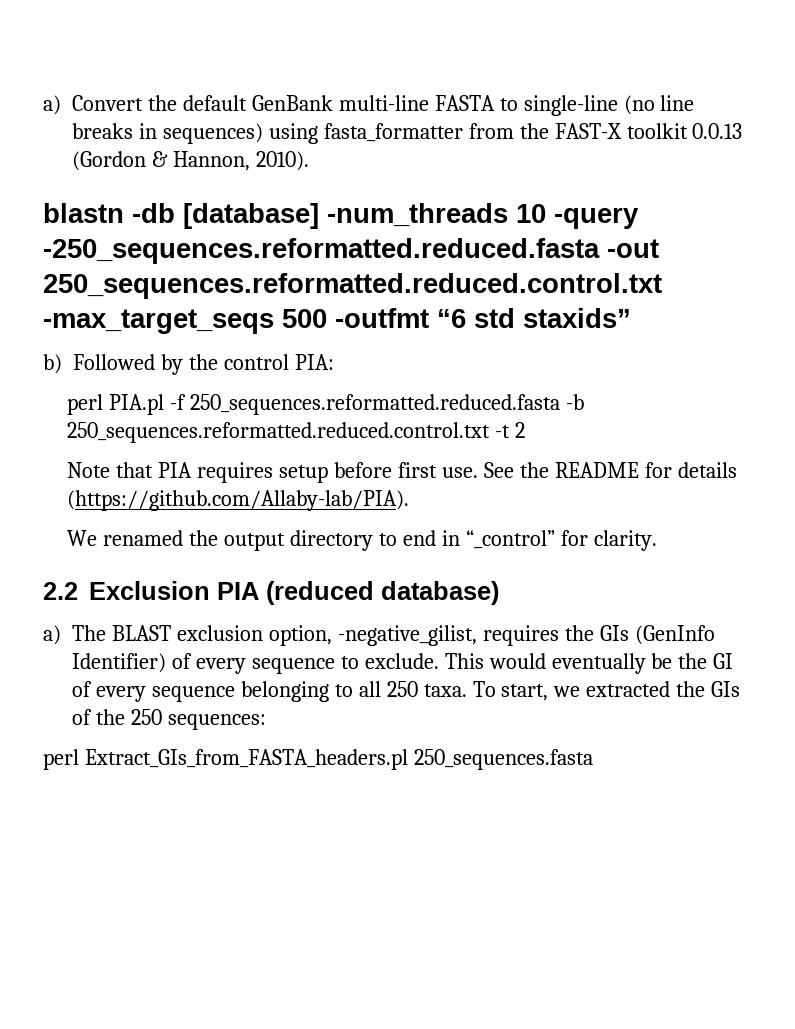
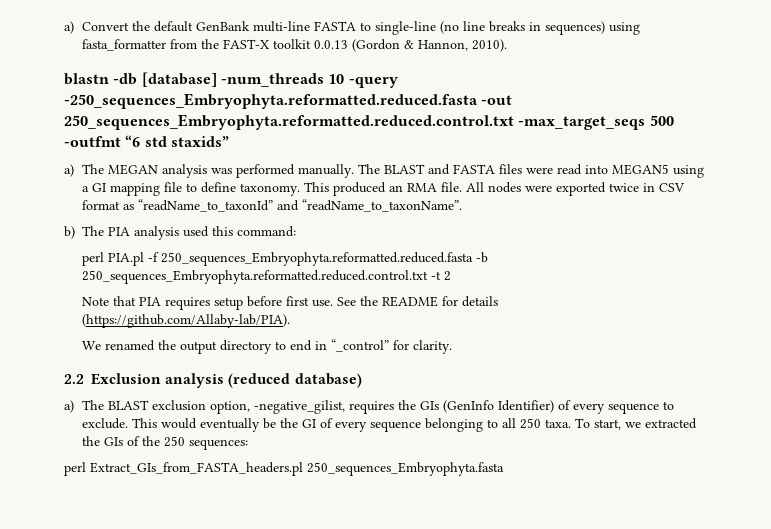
- blastn -db [database] -num_threads 10 -query -250_sequences.reformatted.reduced.fasta -out 250_sequences.reformatted.reduced.control.txt -max_target_seqs 500 -outfmt “6 std staxids”
+ blastn -db [database] -num_threads 10 -query -250_sequences_Embryophyta.reformatted.reduced.fasta -out 250_sequences_Embryophyta.reformatted.reduced.control.txt -max_target_seqs 500 -outfmt “6 std staxids”
- b) Followed by the control PIA:
+ a) The MEGAN analysis was performed manually. The BLAST and FASTA files were read into MEGAN5 using a GI mapping file to define taxonomy. This produced an RMA file. All nodes were exported twice in CSV format as “readName_to_taxonId” and “readName_to_taxonName”.
+ b) The PIA analysis used this command:
- perl PIA.pl -f 250_sequences.reformatted.reduced.fasta -b 250_sequences.reformatted.reduced.control.txt -t 2
+ perl PIA.pl -f 250_sequences_Embryophyta.reformatted.reduced.fasta -b 250_sequences_Embryophyta.reformatted.reduced.control.txt -t 2
- 2.2 Exclusion PIA (reduced database)
+ 2.2 Exclusion analysis (reduced database)
- perl Extract_GIs_from_FASTA_headers.pl 250_sequences.fasta
+ perl Extract_GIs_from_FASTA_headers.pl 250_sequences_Embryophyta.fasta

